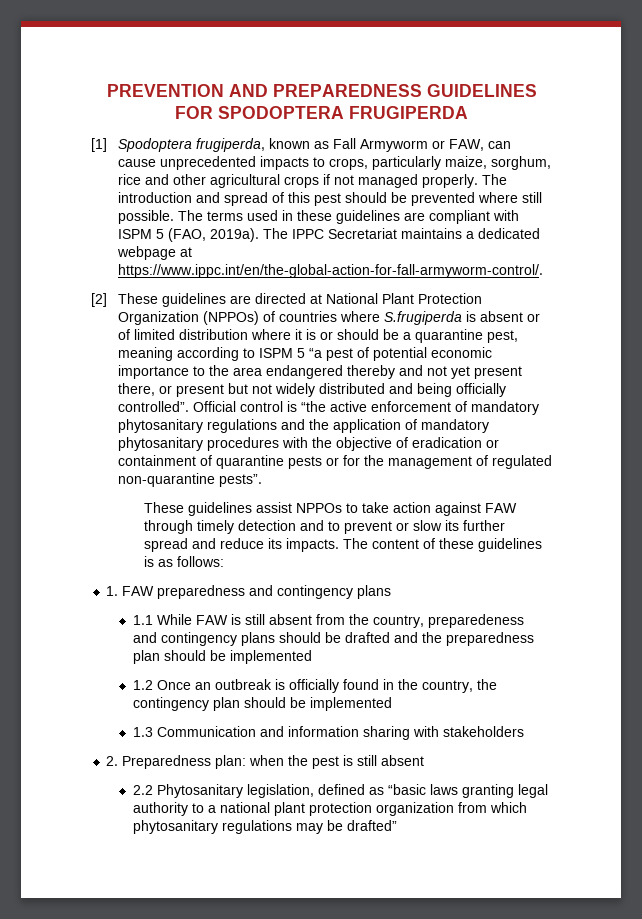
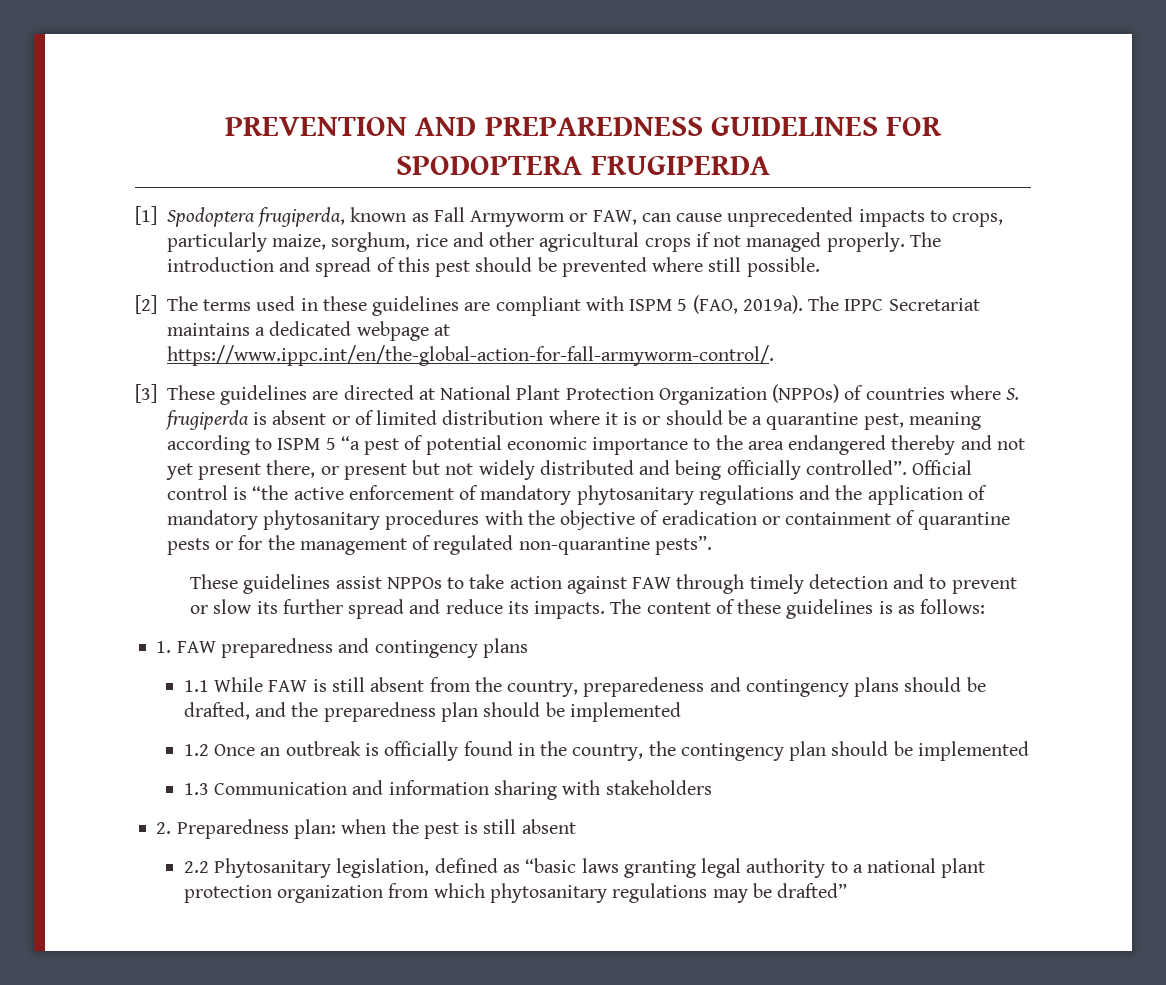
- The introduction and spread of this pest should be prevented where still possible. The terms used in these guidelines are compliant with ISPM 5 (FAO, 2019a).
+ The introduction and spread of this pest should be prevented where still possible.
+ [2] The terms used in these guidelines are compliant with ISPM 5 (FAO, 2019a).
- [2] These guidelines are directed at National Plant Protection Organization (NPPOs) of countries where S.frugiperda is absent or of limited distribution where it is or should be a quarantine pest, meaning according to ISPM 5 “a pest of potential economic importance to the area endangered thereby and not yet present there, or present but not widely distributed and being officially controlled”.
+ [3] These guidelines are directed at National Plant Protection Organization (NPPOs) of countries where S. frugiperda is absent or of limited distribution where it is or should be a quarantine pest, meaning according to ISPM 5 “a pest of potential economic importance to the area endangered thereby and not yet present there, or present but not widely distributed and being officially controlled”.
- 1.1 While FAW is still absent from the country, preparedeness and contingency plans should be drafted and the preparedness plan should be implemented
+ 1.1 While FAW is still absent from the country, preparedeness and contingency plans should be drafted, and the preparedness plan should be implemented

